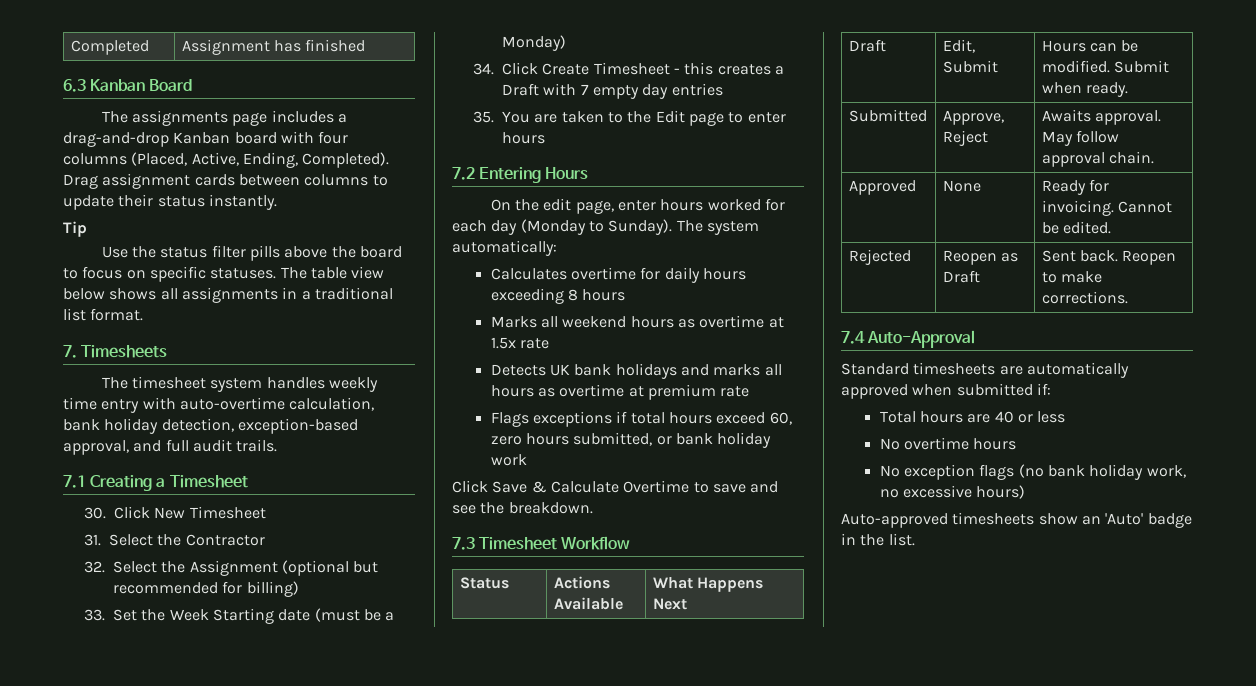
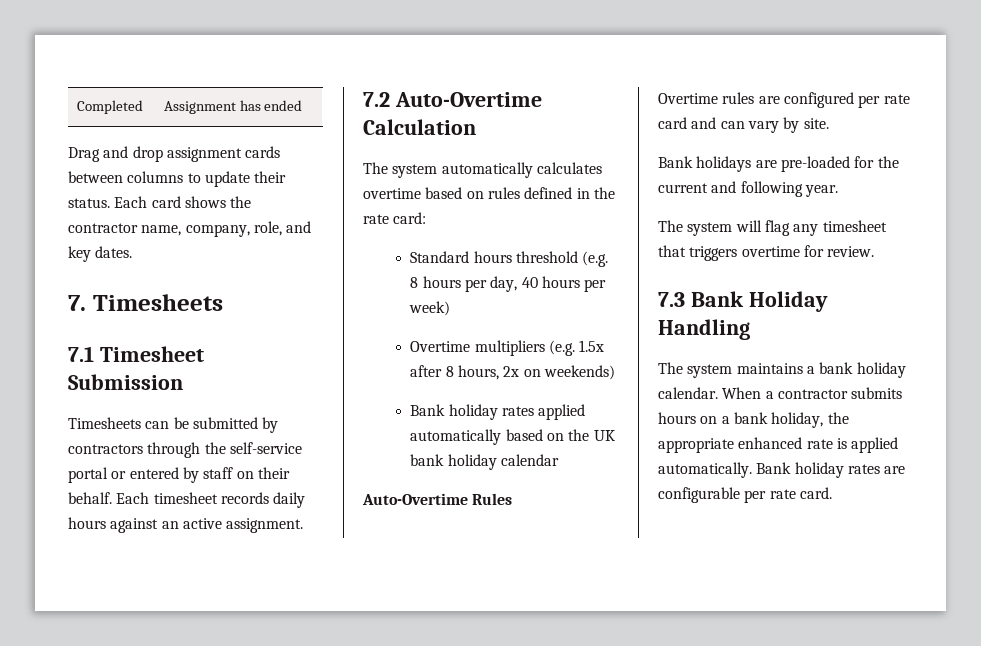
- Completed | Assignment has finished
- 6.3 Kanban Board
- The assignments page includes a drag-and-drop Kanban board with four columns (Placed, Active, Ending, Completed). Drag assignment cards between columns to update their status instantly.
- Tip
- Use the status filter pills above the board to focus on specific statuses. The table view below shows all assignments in a traditional list format.
+ Completed | Assignment has ended
+ Drag and drop assignment cards between columns to update their status. Each card shows the contractor name, company, role, and key dates.
  7. Timesheets
- The timesheet system handles weekly time entry with auto-overtime calculation, bank holiday detection, exception-based approval, and full audit trails.
- 7.1 Creating a Timesheet
- 30. Click New Timesheet
- 31. Select the Contractor
- 32. Select the Assignment (optional but recommended for billing)
- 33. Set the Week Starting date (must be a Monday)
- 34. Click Create Timesheet - this creates a Draft with 7 empty day entries
- 35. You are taken to the Edit page to enter hours
- 7.2 Entering Hours
- On the edit page, enter hours worked for each day (Monday to Sunday). The system automatically:
- Calculates overtime for daily hours exceeding 8 hours
- Marks all weekend hours as overtime at 1.5x rate
- Detects UK bank holidays and marks all hours as overtime at premium rate
- Flags exceptions if total hours exceed 60, zero hours submitted, or bank holiday work
- Click Save & Calculate Overtime to save and see the breakdown.
- 7.3 Timesheet Workflow
- Status | Actions Available | What Happens Next
- Draft | Edit, Submit | Hours can be modified. Submit when ready.
- Submitted | Approve, Reject | Awaits approval. May follow approval chain.
- Approved | None | Ready for invoicing. Cannot be edited.
- Rejected | Reopen as Draft | Sent back. Reopen to make corrections.
- 7.4 Auto-Approval
- Standard timesheets are automatically approved when submitted if:
- Total hours are 40 or less
- No overtime hours
- No exception flags (no bank holiday work, no excessive hours)
- Auto-approved timesheets show an 'Auto' badge in the list.
+ 7.1 Timesheet Submission
+ Timesheets can be submitted by contractors through the self-service portal or entered by staff on their behalf. Each timesheet records daily hours against an active assignment.
+ 7.2 Auto-Overtime Calculation
+ The system automatically calculates overtime based on rules defined in the rate card:
+ Standard hours threshold (e.g. 8 hours per day, 40 hours per week)
+ Overtime multipliers (e.g. 1.5x after 8 hours, 2x on weekends)
+ Bank holiday rates applied automatically based on the UK bank holiday calendar
+ Auto-Overtime Rules
+ Overtime rules are configured per rate card and can vary by site.
+ Bank holidays are pre-loaded for the current and following year.
+ The system will flag any timesheet that triggers overtime for review.
+ 7.3 Bank Holiday Handling
+ The system maintains a bank holiday calendar. When a contractor submits hours on a bank holiday, the appropriate enhanced rate is applied automatically. Bank holiday rates are configurable per rate card.

